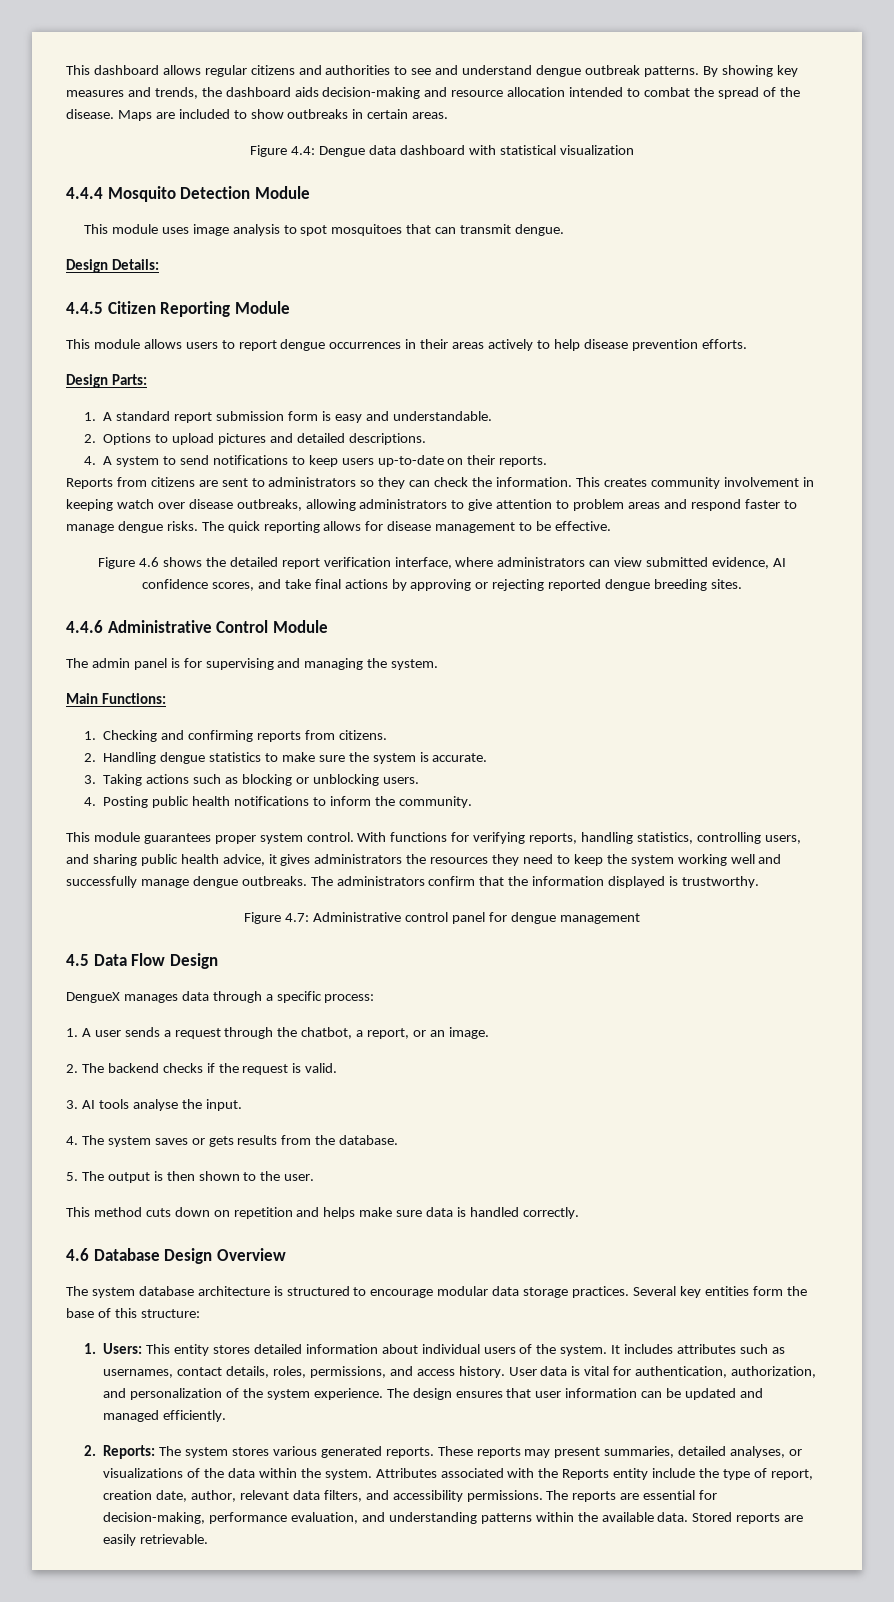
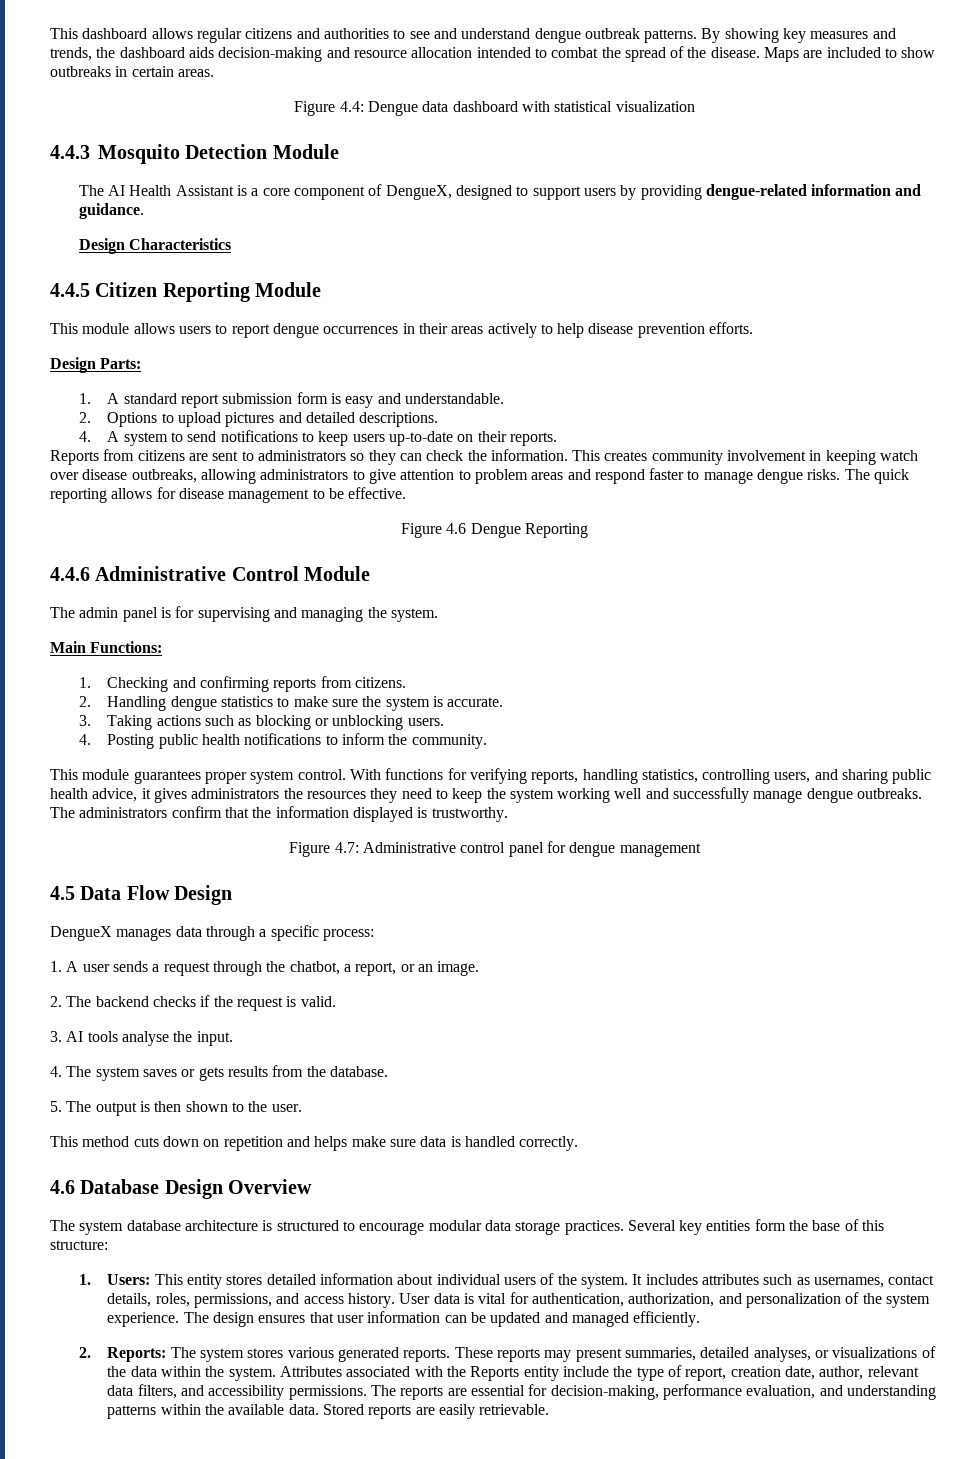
- 4.4.4 Mosquito Detection Module
+ 4.4.3 Mosquito Detection Module
- This module uses image analysis to spot mosquitoes that can transmit dengue.
- Design Details:
+ The AI Health Assistant is a core component of DengueX, designed to support users by providing dengue-related information and guidance.
+ Design Characteristics
- Figure 4.6 shows the detailed report verification interface, where administrators can view submitted evidence, AI confidence scores, and take final actions by approving or rejecting reported dengue breeding sites.
+ Figure 4.6 Dengue Reporting

